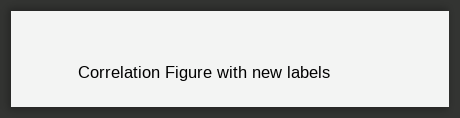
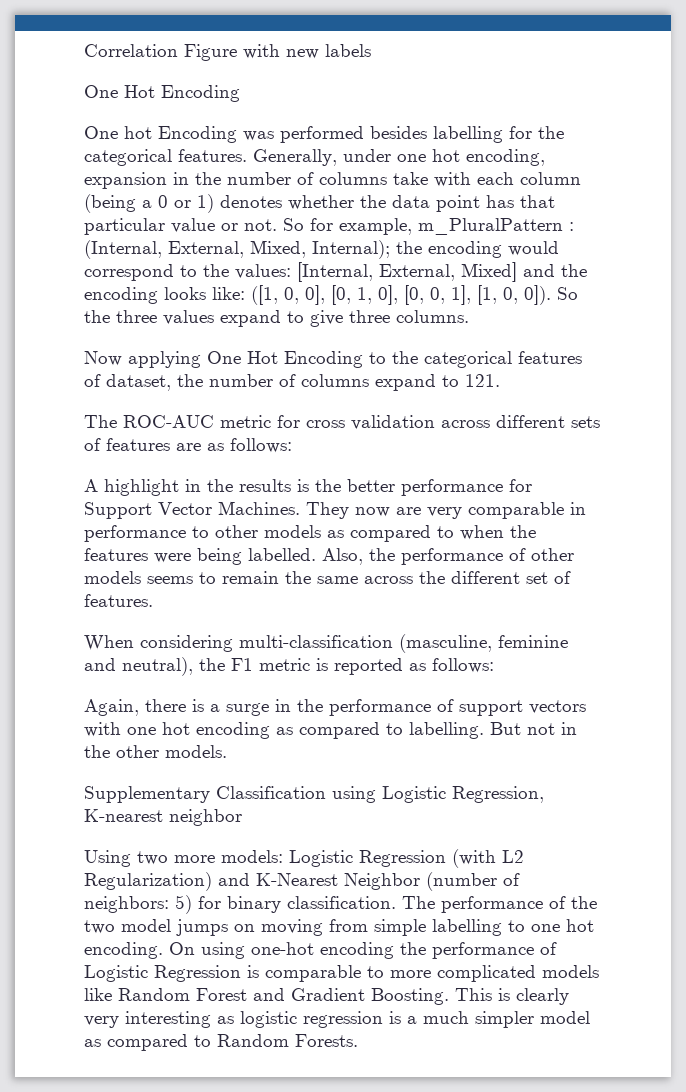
  Correlation Figure with new labels
+ One Hot Encoding
+ One hot Encoding was performed besides labelling for the categorical features. Generally, under one hot encoding, expansion in the number of columns take with each column (being a 0 or 1) denotes whether the data point has that particular value or not. So for example, m_PluralPattern : (Internal, External, Mixed, Internal); the encoding would correspond to the values: [Internal, External, Mixed] and the encoding looks like: ([1, 0, 0], [0, 1, 0], [0, 0, 1], [1, 0, 0]). So the three values expand to give three columns.
+ Now applying One Hot Encoding to the categorical features of dataset, the number of columns expand to 121.
+ The ROC-AUC metric for cross validation across different sets of features are as follows:
+ A highlight in the results is the better performance for Support Vector Machines. They now are very comparable in performance to other models as compared to when the features were being labelled. Also, the performance of other models seems to remain the same across the different set of features.
+ When considering multi-classification (masculine, feminine and neutral), the F1 metric is reported as follows:
+ Again, there is a surge in the performance of support vectors with one hot encoding as compared to labelling. But not in the other models.
+ Supplementary Classification using Logistic Regression, K-nearest neighbor
+ Using two more models: Logistic Regression (with L2 Regularization) and K-Nearest Neighbor (number of neighbors: 5) for binary classification. The performance of the two model jumps on moving from simple labelling to one hot encoding. On using one-hot encoding the performance of Logistic Regression is comparable to more complicated models like Random Forest and Gradient Boosting. This is clearly very interesting as logistic regression is a much simpler model as compared to Random Forests.

